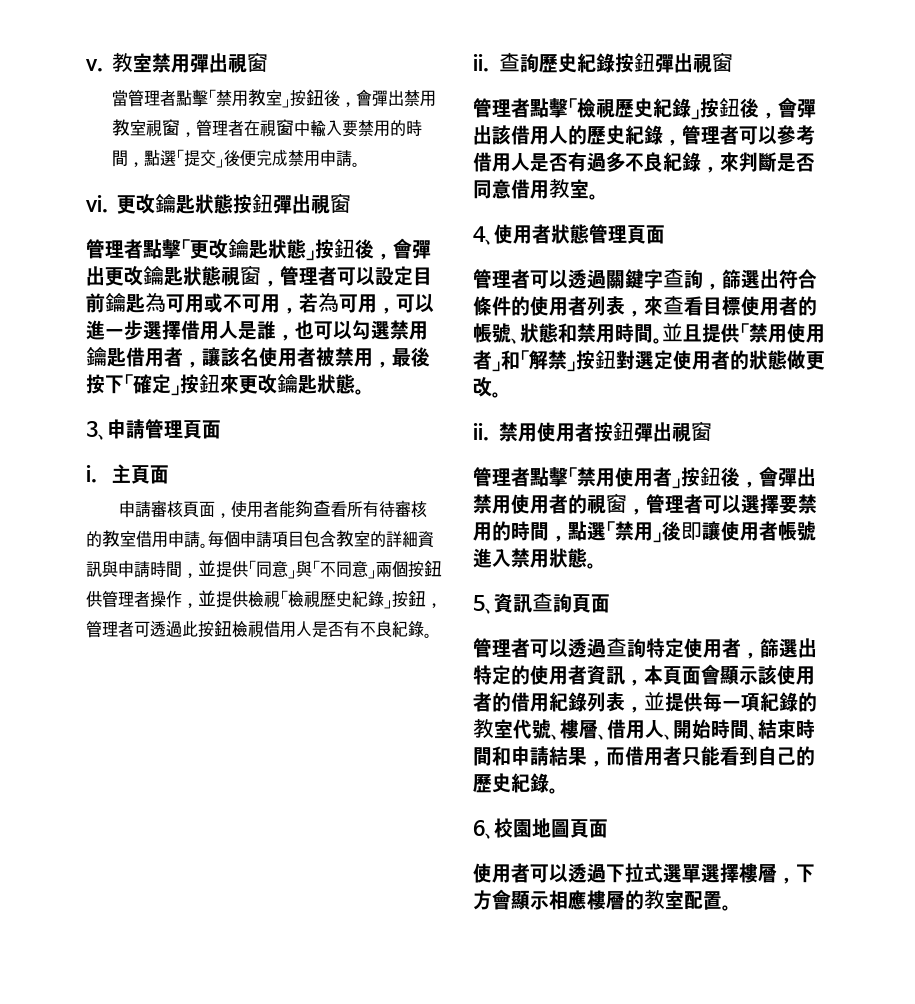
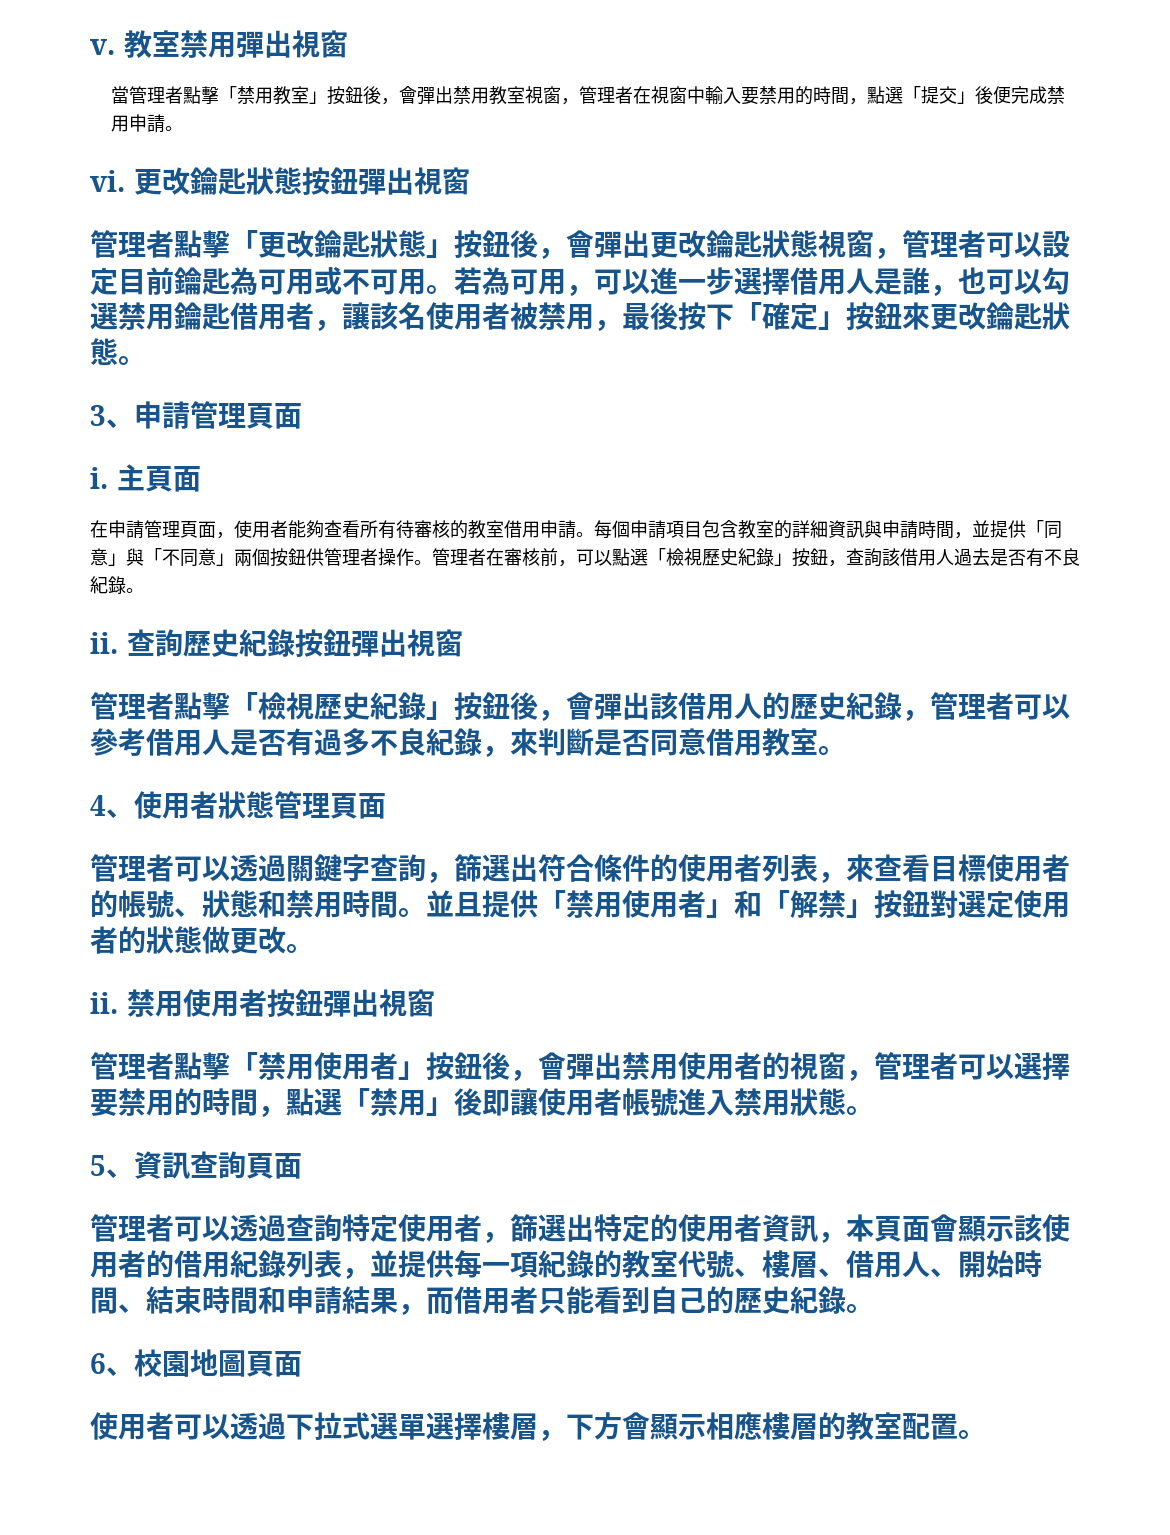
- 管理者點擊「更改鑰匙狀態」按鈕後，會彈出更改鑰匙狀態視窗，管理者可以設定目前鑰匙為可用或不可用，若為可用，可以進一步選擇借用人是誰，也可以勾選禁用鑰匙借用者，讓該名使用者被禁用，最後按下「確定」按鈕來更改鑰匙狀態。
+ 管理者點擊「更改鑰匙狀態」按鈕後，會彈出更改鑰匙狀態視窗，管理者可以設定目前鑰匙為可用或不可用。若為可用，可以進一步選擇借用人是誰，也可以勾選禁用鑰匙借用者，讓該名使用者被禁用，最後按下「確定」按鈕來更改鑰匙狀態。
- 申請審核頁面，使用者能夠查看所有待審核的教室借用申請。
+ 在申請管理頁面，使用者能夠查看所有待審核的教室借用申請。
- 每個申請項目包含教室的詳細資訊與申請時間，並提供「同意」與「不同意」兩個按鈕供管理者操作，並提供檢視「檢視歷史紀錄」按鈕，管理者可透過此按鈕檢視借用人是否有不良紀錄。
+ 每個申請項目包含教室的詳細資訊與申請時間，並提供「同意」與「不同意」兩個按鈕供管理者操作。管理者在審核前，可以點選「檢視歷史紀錄」按鈕，查詢該借用人過去是否有不良紀錄。

